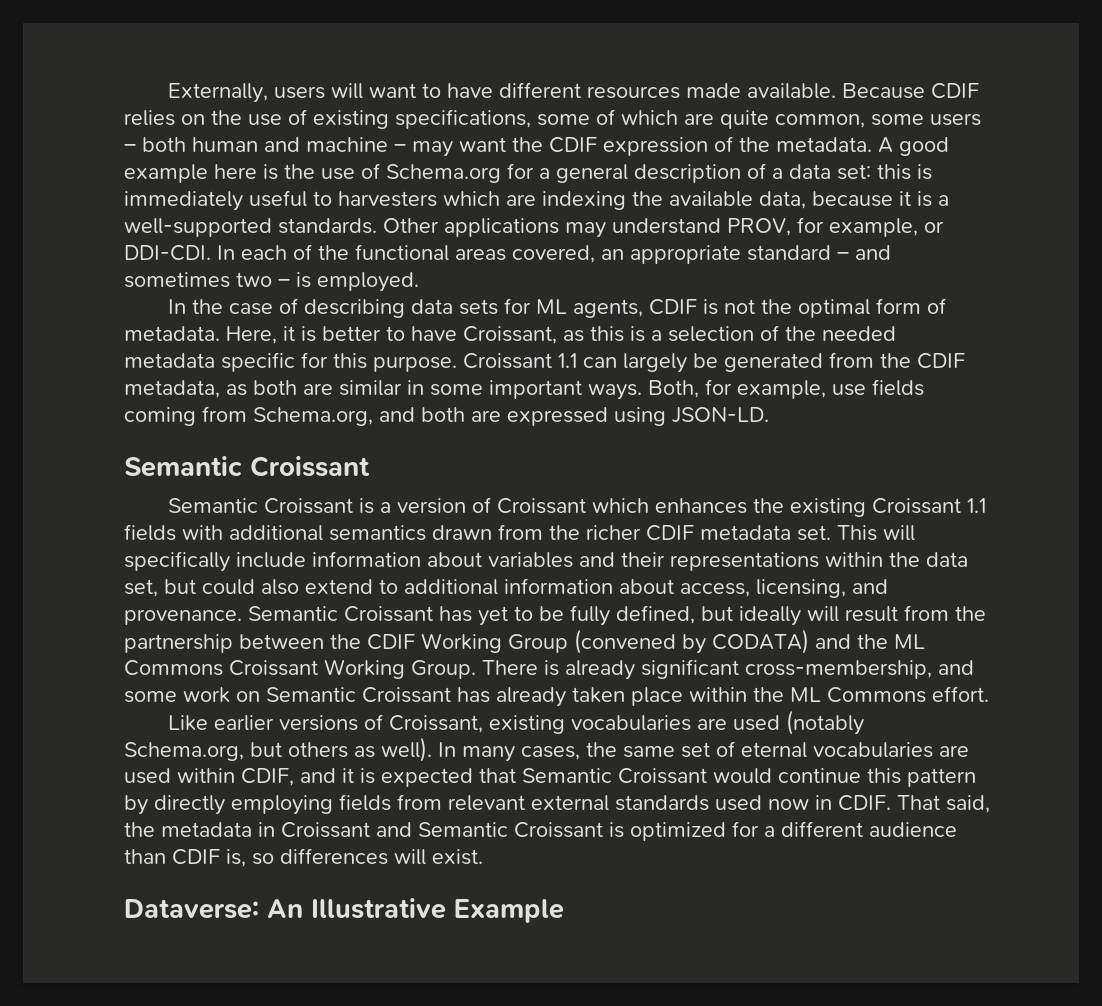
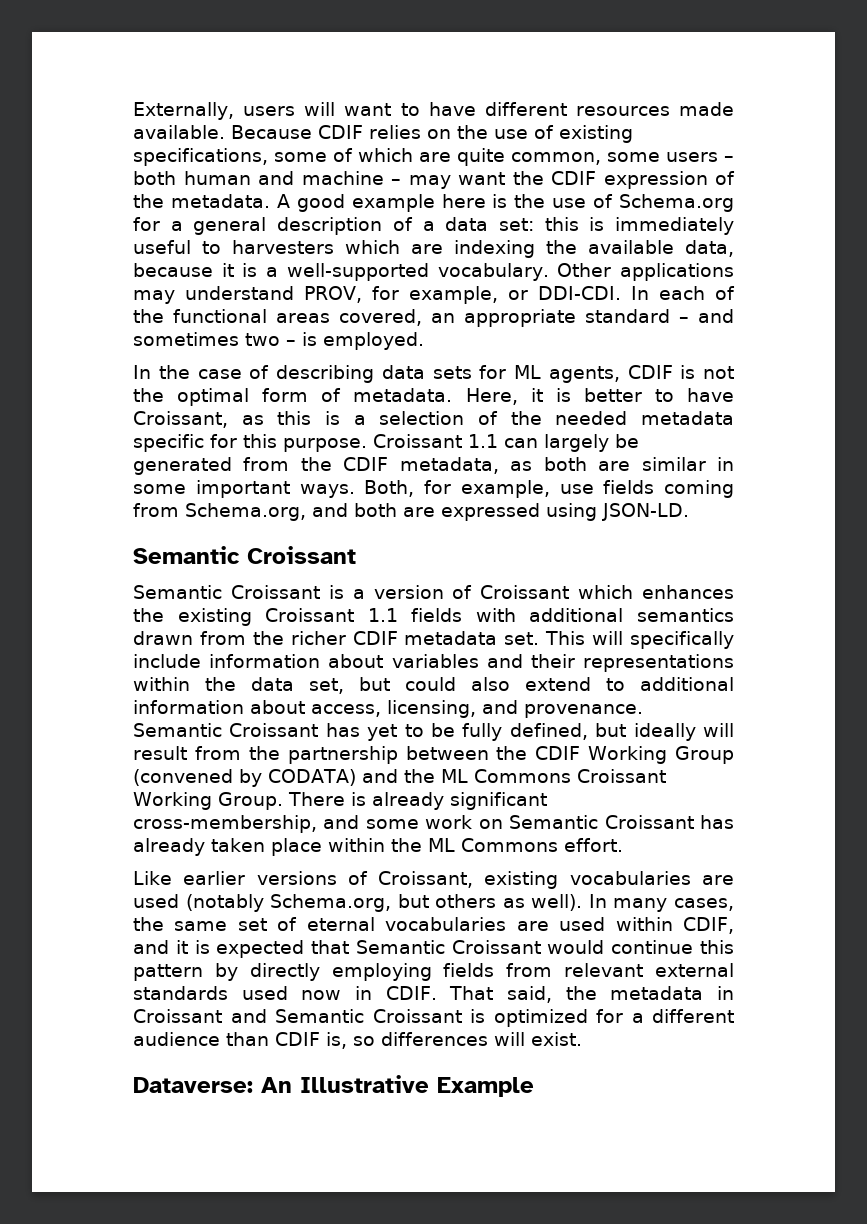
- A good example here is the use of Schema.org for a general description of a data set: this is immediately useful to harvesters which are indexing the available data, because it is a well-supported standards.
+ A good example here is the use of Schema.org for a general description of a data set: this is immediately useful to harvesters which are indexing the available data, because it is a well-supported vocabulary.

